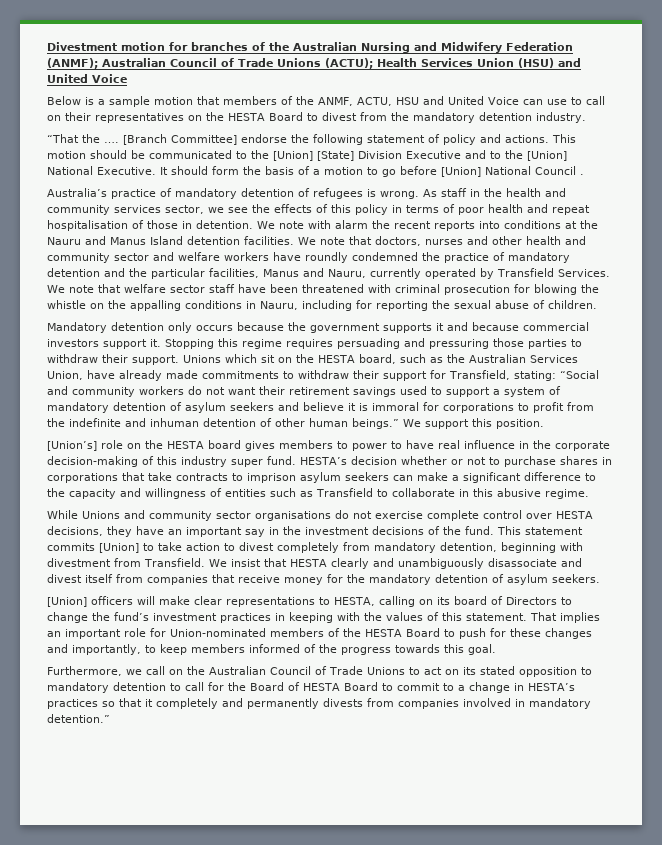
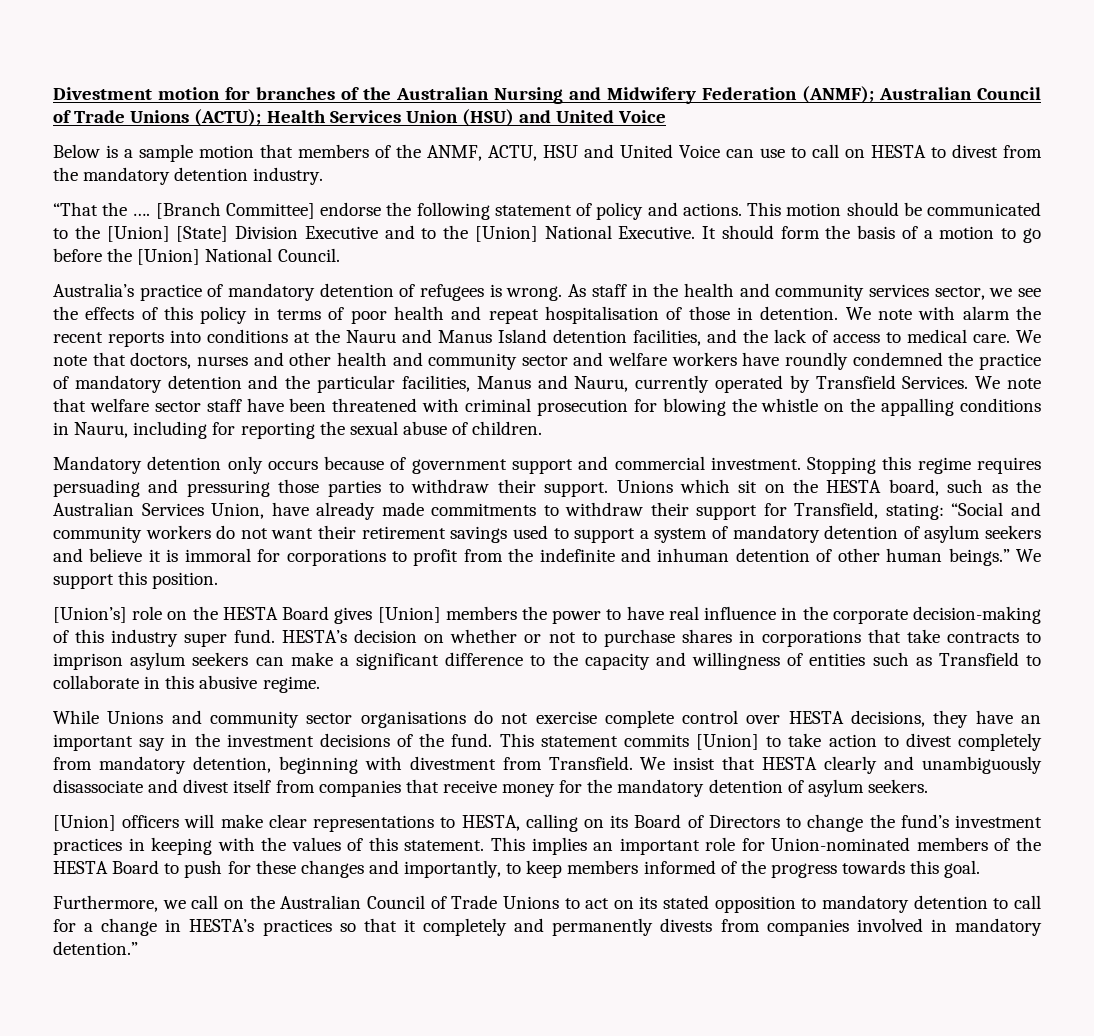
- Below is a sample motion that members of the ANMF, ACTU, HSU and United Voice can use to call on their representatives on the HESTA Board to divest from the mandatory detention industry.
+ Below is a sample motion that members of the ANMF, ACTU, HSU and United Voice can use to call on HESTA to divest from the mandatory detention industry.
- It should form the basis of a motion to go before [Union] National Council .
+ It should form the basis of a motion to go before the [Union] National Council.
- We note with alarm the recent reports into conditions at the Nauru and Manus Island detention facilities.
+ We note with alarm the recent reports into conditions at the Nauru and Manus Island detention facilities, and the lack of access to medical care.
- Mandatory detention only occurs because the government supports it and because commercial investors support it.
+ Mandatory detention only occurs because of government support and commercial investment.
- [Union’s] role on the HESTA board gives members to power to have real influence in the corporate decision-making of this industry super fund.
+ [Union’s] role on the HESTA Board gives [Union] members the power to have real influence in the corporate decision-making of this industry super fund.
- HESTA’s decision whether or not to purchase shares in corporations that take contracts to imprison asylum seekers can make a significant difference to the capacity and willingness of entities such as Transfield to collaborate in this abusive regime.
+ HESTA’s decision on whether or not to purchase shares in corporations that take contracts to imprison asylum seekers can make a significant difference to the capacity and willingness of entities such as Transfield to collaborate in this abusive regime.
- [Union] officers will make clear representations to HESTA, calling on its board of Directors to change the fund’s investment practices in keeping with the values of this statement.
+ [Union] officers will make clear representations to HESTA, calling on its Board of Directors to change the fund’s investment practices in keeping with the values of this statement.
- That implies an important role for Union-nominated members of the HESTA Board to push for these changes and importantly, to keep members informed of the progress towards this goal.
+ This implies an important role for Union-nominated members of the HESTA Board to push for these changes and importantly, to keep members informed of the progress towards this goal.
- Furthermore, we call on the Australian Council of Trade Unions to act on its stated opposition to mandatory detention to call for the Board of HESTA Board to commit to a change in HESTA’s practices so that it completely and permanently divests from companies involved in mandatory detention.”
+ Furthermore, we call on the Australian Council of Trade Unions to act on its stated opposition to mandatory detention to call for a change in HESTA’s practices so that it completely and permanently divests from companies involved in mandatory detention.”

